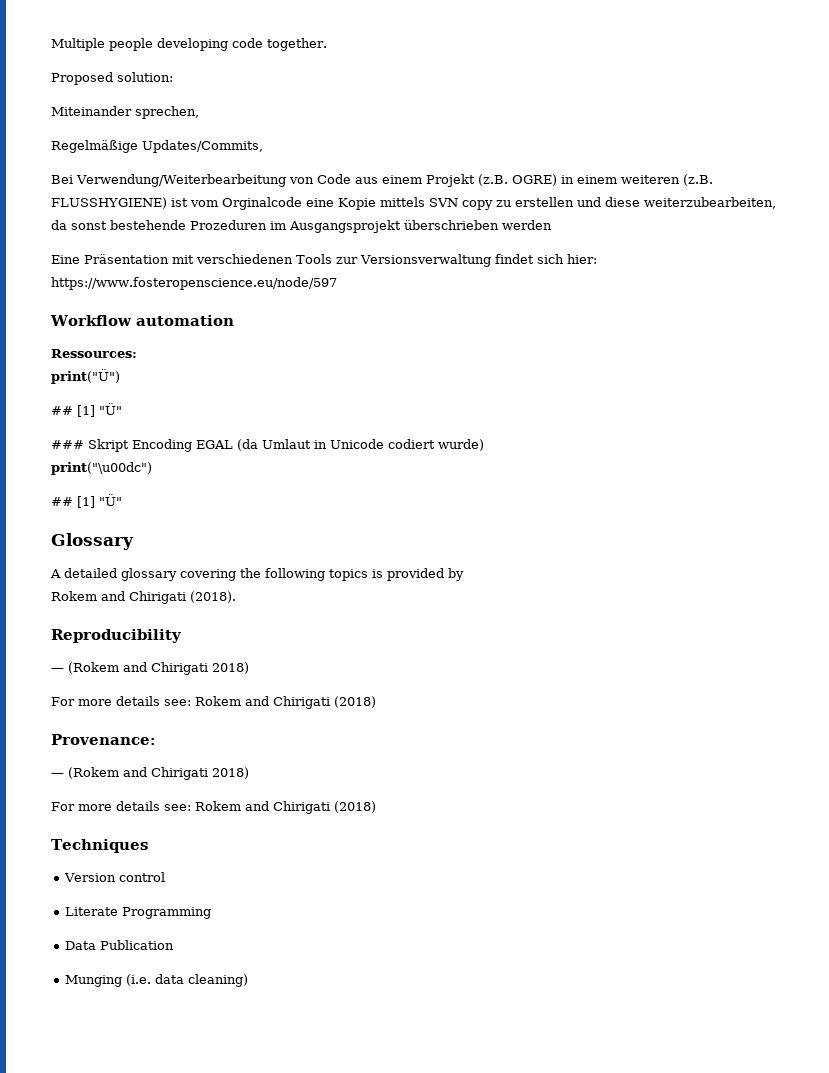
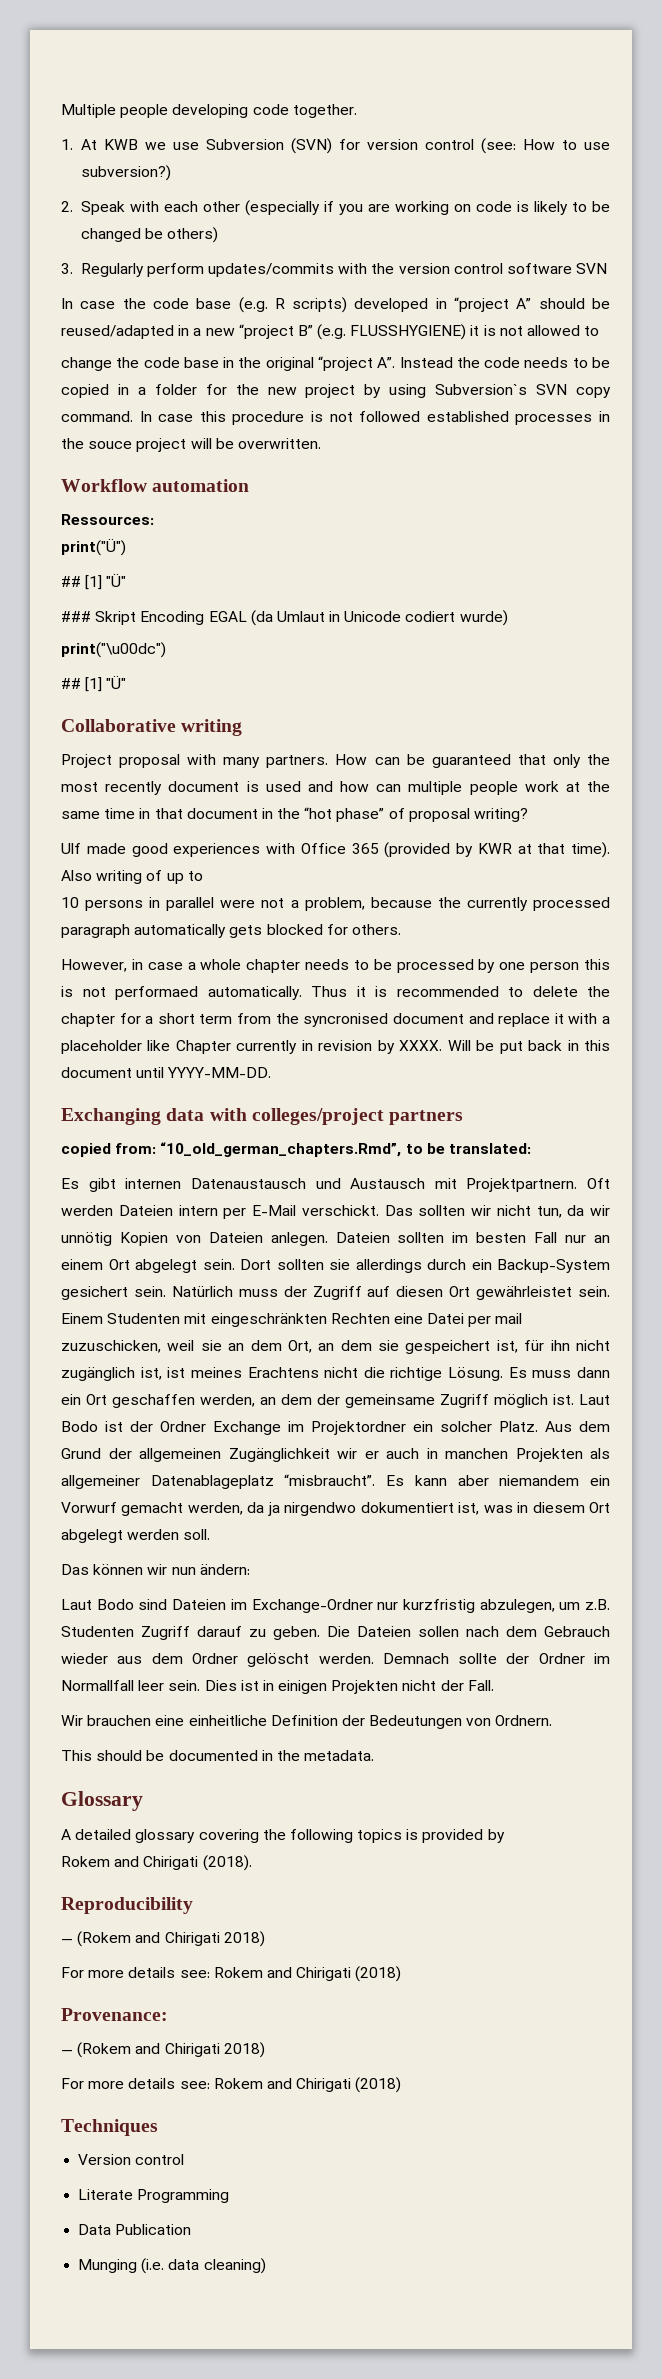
- Proposed solution:
- Miteinander sprechen,
- Regelmäßige Updates/Commits,
- Bei Verwendung/Weiterbearbeitung von Code aus einem Projekt (z.B. OGRE) in einem weiteren (z.B. FLUSSHYGIENE) ist vom Orginalcode eine Kopie mittels SVN copy zu erstellen und diese weiterzubearbeiten, da sonst bestehende Prozeduren im Ausgangsprojekt überschrieben werden
- Eine Präsentation mit verschiedenen Tools zur Versionsverwaltung findet sich hier: https://www.fosteropenscience.eu/node/597
+ 1. At KWB we use Subversion (SVN) for version control (see: How to use subversion?)
+ 2. Speak with each other (especially if you are working on code is likely to be changed be others)
+ 3. Regularly perform updates/commits with the version control software SVN
+ In case the code base (e.g. R scripts) developed in “project A” should be reused/adapted in a new “project B” (e.g. FLUSSHYGIENE) it is not allowed to
+ change the code base in the original “project A”. Instead the code needs to be copied in a folder for the new project by using Subversion`s SVN copy command. In case this procedure is not followed established processes in the souce project will be overwritten.
+ Collaborative writing
+ Project proposal with many partners. How can be guaranteed that only the most recently document is used and how can multiple people work at the same time in that document in the “hot phase” of proposal writing?
+ Ulf made good experiences with Office 365 (provided by KWR at that time). Also writing of up to
+ 10 persons in parallel were not a problem, because the currently processed paragraph automatically gets blocked for others.
+ However, in case a whole chapter needs to be processed by one person this is not performaed automatically. Thus it is recommended to delete the chapter for a short term from the syncronised document and replace it with a placeholder like Chapter currently in revision by XXXX. Will be put back in this document until YYYY-MM-DD.
+ Exchanging data with colleges/project partners
+ copied from: “10_old_german_chapters.Rmd”, to be translated:
+ Es gibt internen Datenaustausch und Austausch mit Projektpartnern. Oft werden Dateien intern per E-Mail verschickt. Das sollten wir nicht tun, da wir unnötig Kopien von Dateien anlegen. Dateien sollten im besten Fall nur an einem Ort abgelegt sein. Dort sollten sie allerdings durch ein Backup-System gesichert sein. Natürlich muss der Zugriff auf diesen Ort gewährleistet sein. Einem Studenten mit eingeschränkten Rechten eine Datei per mail zuzuschicken, weil sie an dem Ort, an dem sie gespeichert ist, für ihn nicht zugänglich ist, ist meines Erachtens nicht die richtige Lösung. Es muss dann ein Ort geschaffen werden, an dem der gemeinsame Zugriff möglich ist. Laut Bodo ist der Ordner Exchange im Projektordner ein solcher Platz. Aus dem Grund der allgemeinen Zugänglichkeit wir er auch in manchen Projekten als allgemeiner Datenablageplatz “misbraucht”. Es kann aber niemandem ein Vorwurf gemacht werden, da ja nirgendwo dokumentiert ist, was in diesem Ort abgelegt werden soll.
+ Das können wir nun ändern:
+ Laut Bodo sind Dateien im Exchange-Ordner nur kurzfristig abzulegen, um z.B. Studenten Zugriff darauf zu geben. Die Dateien sollen nach dem Gebrauch wieder aus dem Ordner gelöscht werden. Demnach sollte der Ordner im Normallfall leer sein. Dies ist in einigen Projekten nicht der Fall.
+ Wir brauchen eine einheitliche Definition der Bedeutungen von Ordnern.
+ This should be documented in the metadata.

